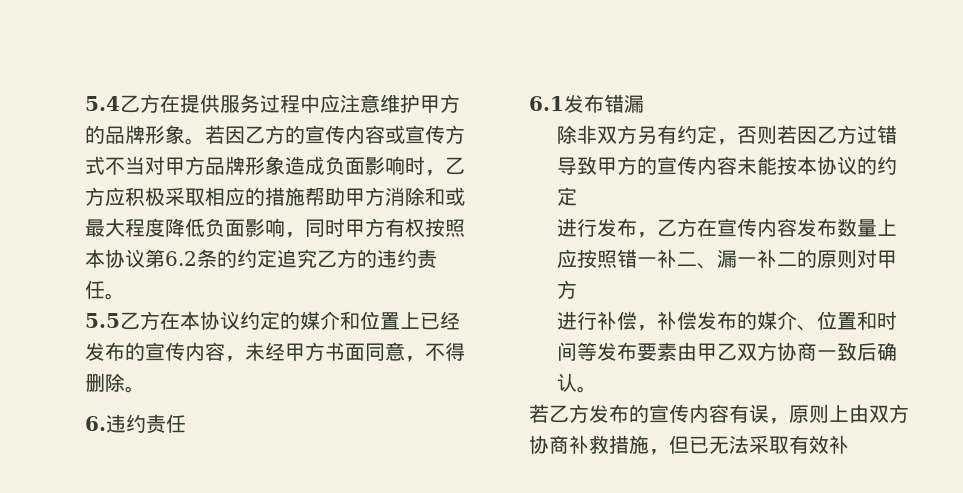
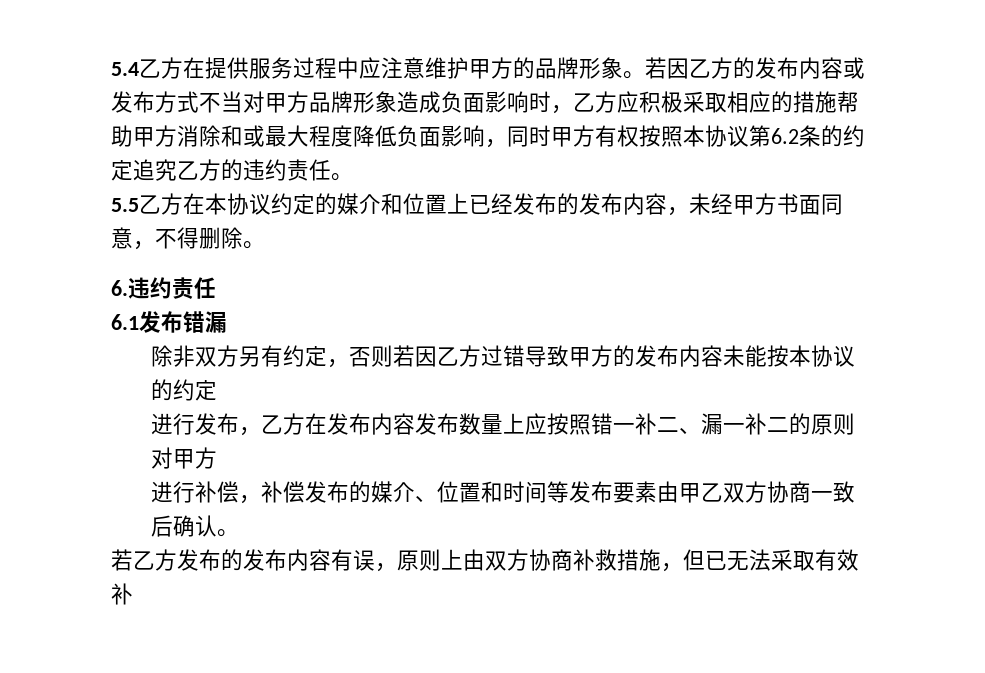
- 若因乙方的宣传内容或宣传方式不当对甲方品牌形象造成负面影响时，乙方应积极采取相应的措施帮助甲方消除和或最大程度降低负面影响，同时甲方有权按照本协议第6.2条的约定追究乙方的违约责任。
+ 若因乙方的发布内容或发布方式不当对甲方品牌形象造成负面影响时，乙方应积极采取相应的措施帮助甲方消除和或最大程度降低负面影响，同时甲方有权按照本协议第6.2条的约定追究乙方的违约责任。
- 5.5乙方在本协议约定的媒介和位置上已经发布的宣传内容，未经甲方书面同意，不得删除。
+ 5.5乙方在本协议约定的媒介和位置上已经发布的发布内容，未经甲方书面同意，不得删除。
- 除非双方另有约定，否则若因乙方过错导致甲方的宣传内容未能按本协议的约定
+ 除非双方另有约定，否则若因乙方过错导致甲方的发布内容未能按本协议的约定
- 进行发布，乙方在宣传内容发布数量上应按照错一补二、漏一补二的原则对甲方
+ 进行发布，乙方在发布内容发布数量上应按照错一补二、漏一补二的原则对甲方
- 若乙方发布的宣传内容有误，原则上由双方协商补救措施，但已无法采取有效补
+ 若乙方发布的发布内容有误，原则上由双方协商补救措施，但已无法采取有效补

